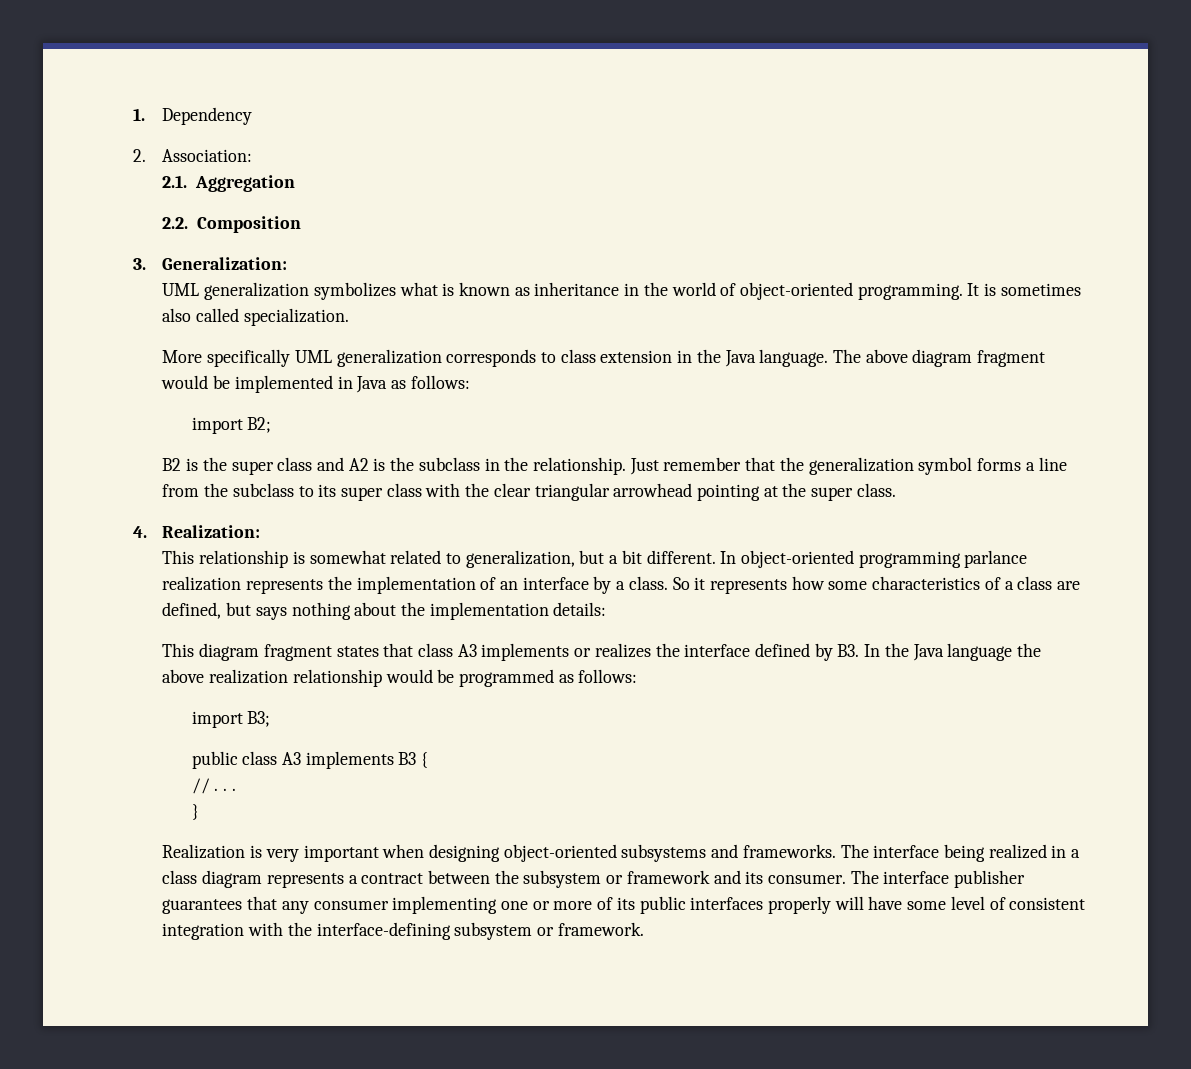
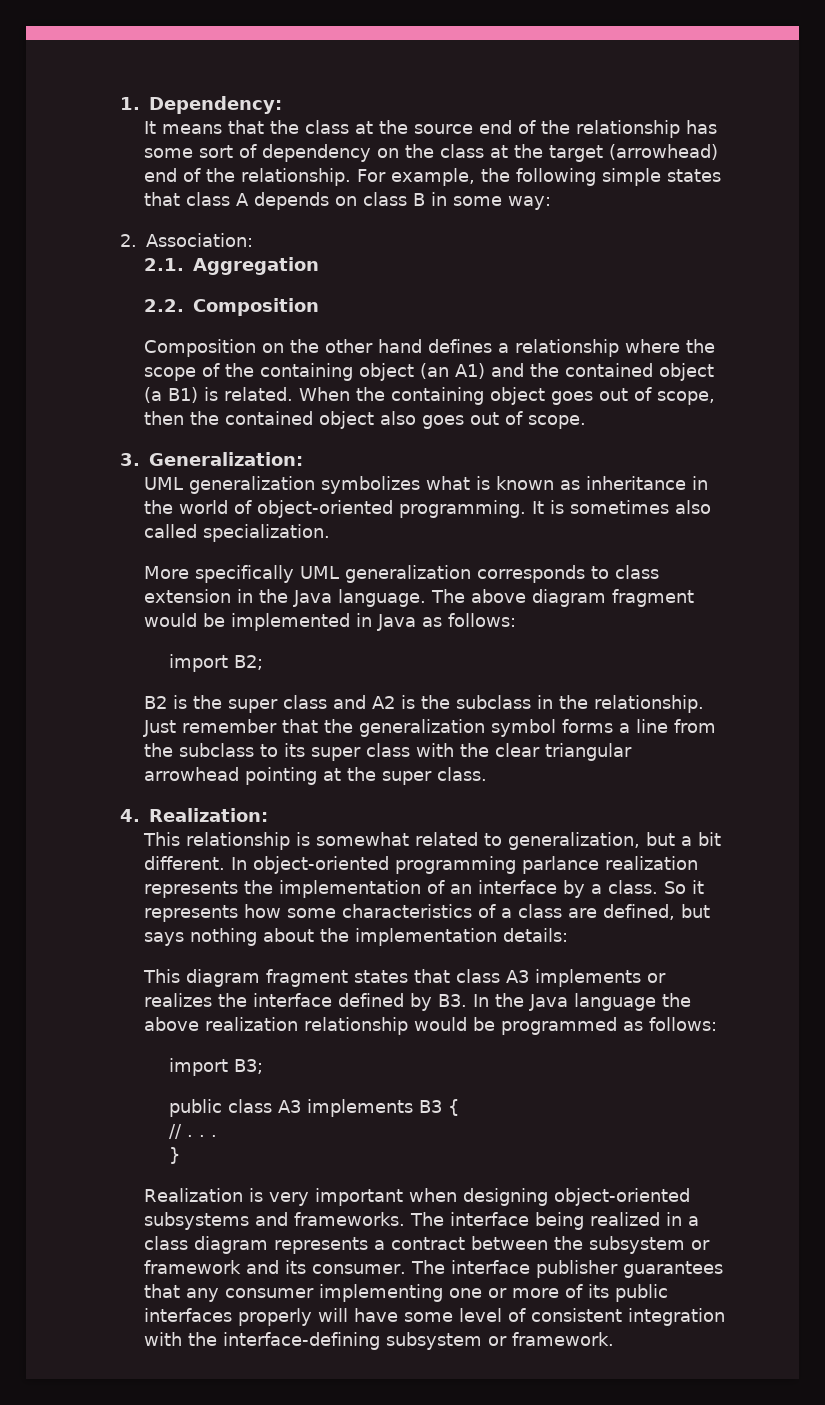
- 1. Dependency
+ 1. Dependency:
+ It means that the class at the source end of the relationship has some sort of dependency on the class at the target (arrowhead) end of the relationship. For example, the following simple states that class A depends on class B in some way:
+ Composition on the other hand defines a relationship where the scope of the containing object (an A1) and the contained object (a B1) is related. When the containing object goes out of scope, then the contained object also goes out of scope.

